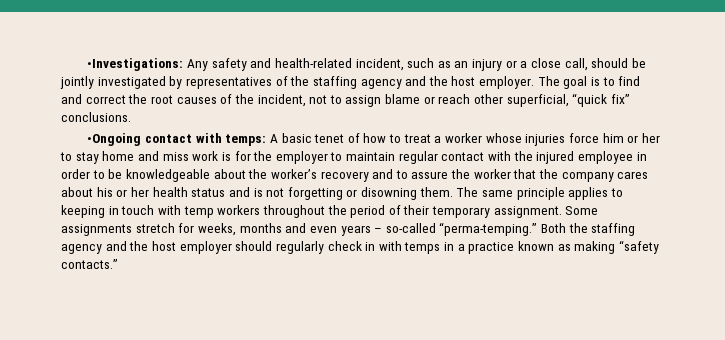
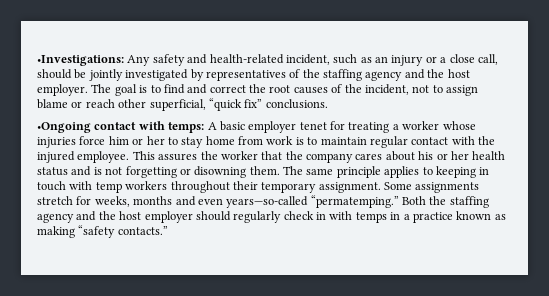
- •Ongoing contact with temps: A basic tenet of how to treat a worker whose injuries force him or her to stay home and miss work is for the employer to maintain regular contact with the injured employee in order to be knowledgeable about the worker’s recovery and to assure the worker that the company cares about his or her health status and is not forgetting or disowning them.
+ •Ongoing contact with temps: A basic employer tenet for treating a worker whose injuries force him or her to stay home from work is to maintain regular contact with the injured employee. This assures the worker that the company cares about his or her health status and is not forgetting or disowning them.
- The same principle applies to keeping in touch with temp workers throughout the period of their temporary assignment.
+ The same principle applies to keeping in touch with temp workers throughout their temporary assignment.
- Some assignments stretch for weeks, months and even years – so-called “perma-temping.”
+ Some assignments stretch for weeks, months and even years—so-called “permatemping.”

